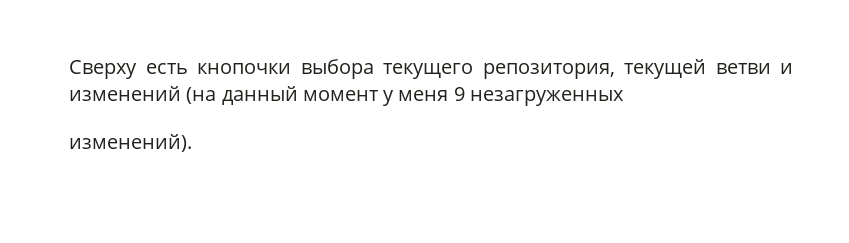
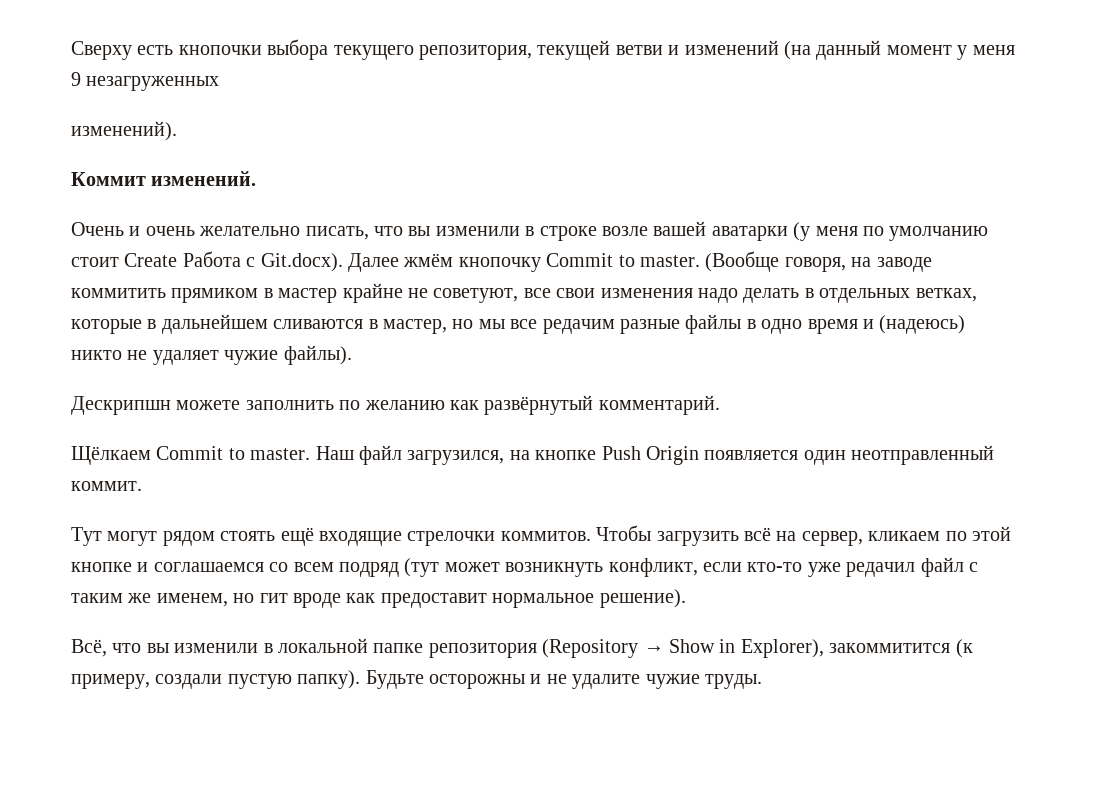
+ Коммит изменений.
+ Очень и очень желательно писать, что вы изменили в строке возле вашей аватарки (у меня по умолчанию стоит Create Работа с Git.docx). Далее жмём кнопочку Commit to master. (Вообще говоря, на заводе коммитить прямиком в мастер крайне не советуют, все свои изменения надо делать в отдельных ветках, которые в дальнейшем сливаются в мастер, но мы все редачим разные файлы в одно время и (надеюсь) никто не удаляет чужие файлы).
+ Дескрипшн можете заполнить по желанию как развёрнутый комментарий.
+ Щёлкаем Commit to master. Наш файл загрузился, на кнопке Push Origin появляется один неотправленный коммит.
+ Тут могут рядом стоять ещё входящие стрелочки коммитов. Чтобы загрузить всё на сервер, кликаем по этой кнопке и соглашаемся со всем подряд (тут может возникнуть конфликт, если кто-то уже редачил файл с таким же именем, но гит вроде как предоставит нормальное решение).
+ Всё, что вы изменили в локальной папке репозитория (Repository → Show in Explorer), закоммитится (к примеру, создали пустую папку). Будьте осторожны и не удалите чужие труды.

